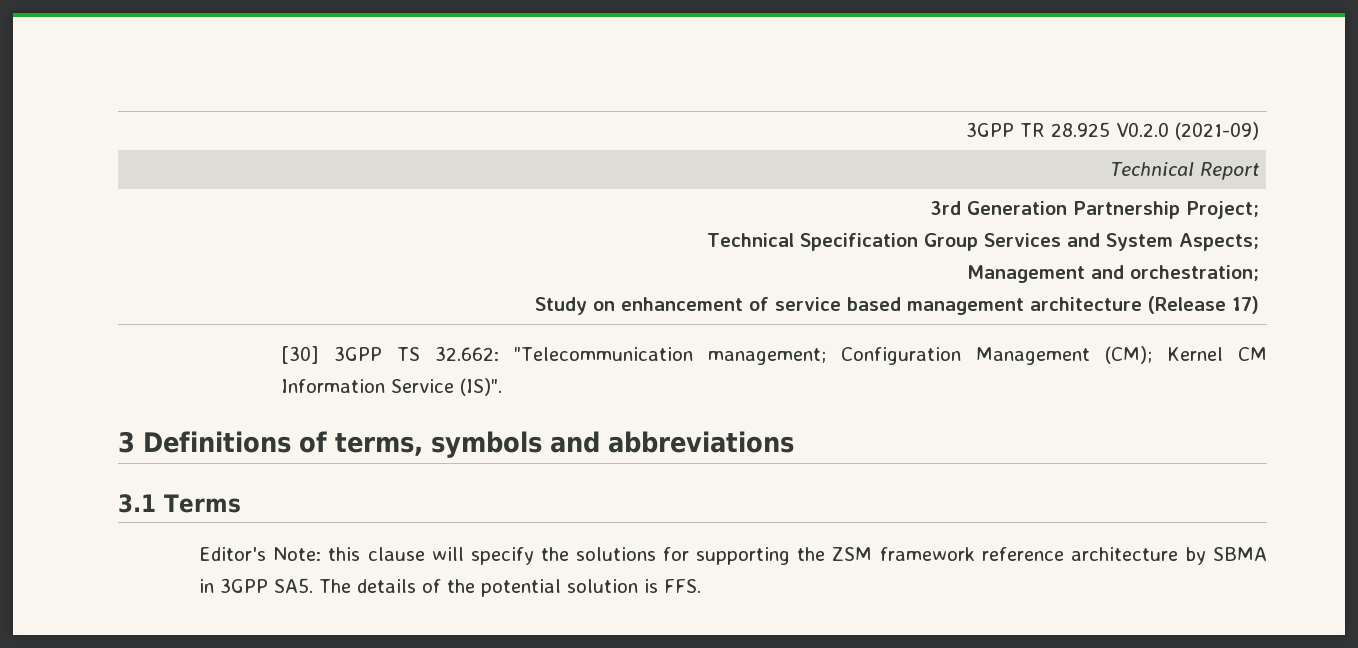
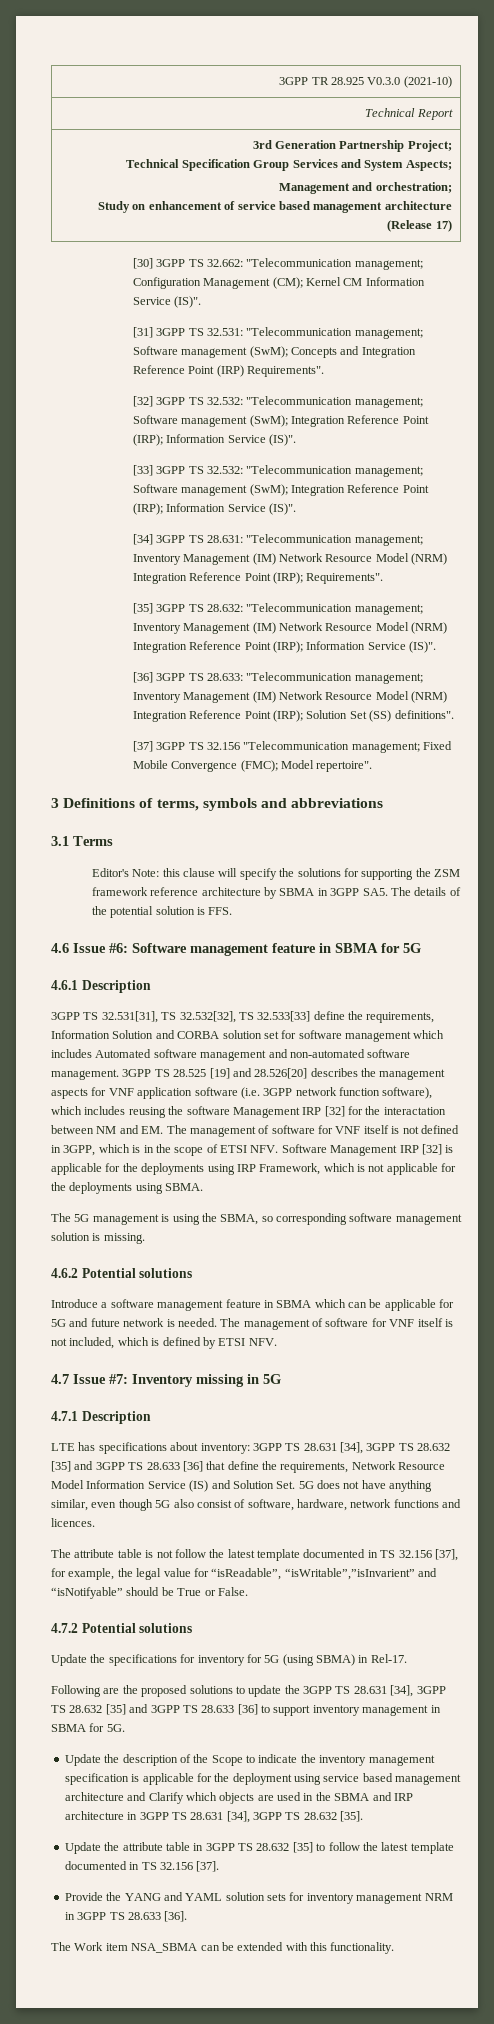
- 3GPP TR 28.925 V0.2.0 (2021-09)
+ 3GPP TR 28.925 V0.3.0 (2021-10)
+ [31] 3GPP TS 32.531: "Telecommunication management; Software management (SwM); Concepts and Integration Reference Point (IRP) Requirements".
+ [32] 3GPP TS 32.532: "Telecommunication management; Software management (SwM); Integration Reference Point (IRP); Information Service (IS)".
+ [33] 3GPP TS 32.532: "Telecommunication management; Software management (SwM); Integration Reference Point (IRP); Information Service (IS)".
+ [34] 3GPP TS 28.631: "Telecommunication management; Inventory Management (IM) Network Resource Model (NRM) Integration Reference Point (IRP); Requirements".
+ [35] 3GPP TS 28.632: "Telecommunication management; Inventory Management (IM) Network Resource Model (NRM) Integration Reference Point (IRP); Information Service (IS)".
+ [36] 3GPP TS 28.633: "Telecommunication management; Inventory Management (IM) Network Resource Model (NRM) Integration Reference Point (IRP); Solution Set (SS) definitions".
+ [37] 3GPP TS 32.156 "Telecommunication management; Fixed Mobile Convergence (FMC); Model repertoire".
+ 4.6 Issue #6: Software management feature in SBMA for 5G
+ 4.6.1 Description
+ 3GPP TS 32.531[31], TS 32.532[32], TS 32.533[33] define the requirements, Information Solution and CORBA solution set for software management which includes Automated software management and non-automated software management. 3GPP TS 28.525 [19] and 28.526[20] describes the management aspects for VNF application software (i.e. 3GPP network function software), which includes reusing the software Management IRP [32] for the interactation between NM and EM. The management of software for VNF itself is not defined in 3GPP, which is in the scope of ETSI NFV. Software Management IRP [32] is applicable for the deployments using IRP Framework, which is not applicable for the deployments using SBMA.
+ The 5G management is using the SBMA, so corresponding software management solution is missing.
+ 4.6.2 Potential solutions
+ Introduce a software management feature in SBMA which can be applicable for 5G and future network is needed. The management of software for VNF itself is not included, which is defined by ETSI NFV.
+ 4.7 Issue #7: Inventory missing in 5G
+ 4.7.1 Description
+ LTE has specifications about inventory: 3GPP TS 28.631 [34], 3GPP TS 28.632 [35] and 3GPP TS 28.633 [36] that define the requirements, Network Resource Model Information Service (IS) and Solution Set. 5G does not have anything similar, even though 5G also consist of software, hardware, network functions and licences.
+ The attribute table is not follow the latest template documented in TS 32.156 [37], for example, the legal value for “isReadable”, “isWritable”,”isInvarient” and “isNotifyable” should be True or False.
+ 4.7.2 Potential solutions
+ Update the specifications for inventory for 5G (using SBMA) in Rel-17.
+ Following are the proposed solutions to update the 3GPP TS 28.631 [34], 3GPP TS 28.632 [35] and 3GPP TS 28.633 [36] to support inventory management in SBMA for 5G.
+ Update the description of the Scope to indicate the inventory management specification is applicable for the deployment using service based management architecture and Clarify which objects are used in the SBMA and IRP architecture in 3GPP TS 28.631 [34], 3GPP TS 28.632 [35].
+ Update the attribute table in 3GPP TS 28.632 [35] to follow the latest template documented in TS 32.156 [37].
+ Provide the YANG and YAML solution sets for inventory management NRM in 3GPP TS 28.633 [36].
+ The Work item NSA_SBMA can be extended with this functionality.

